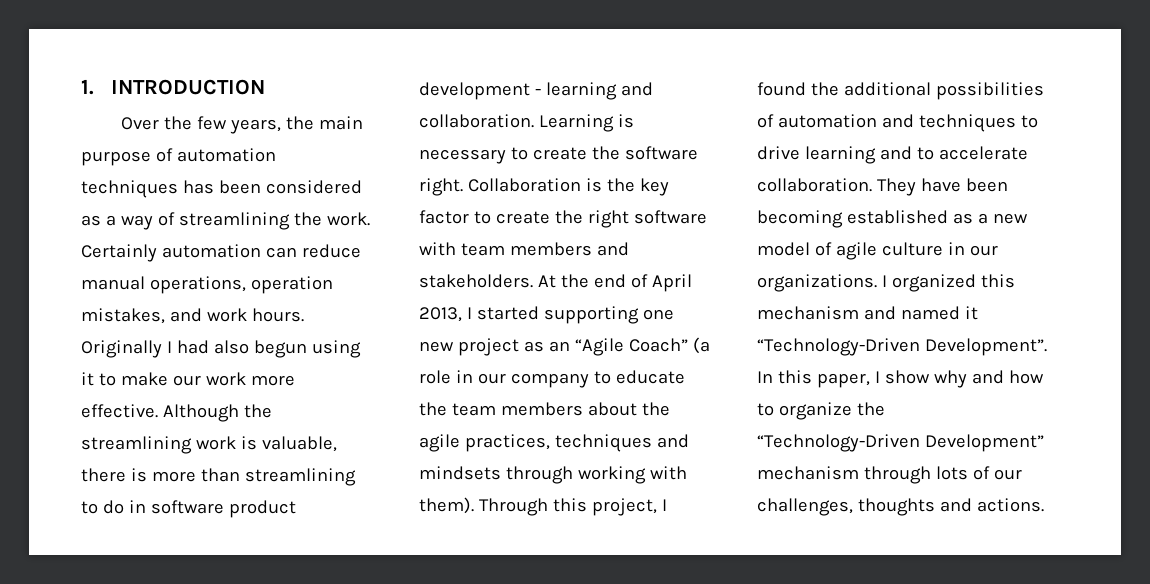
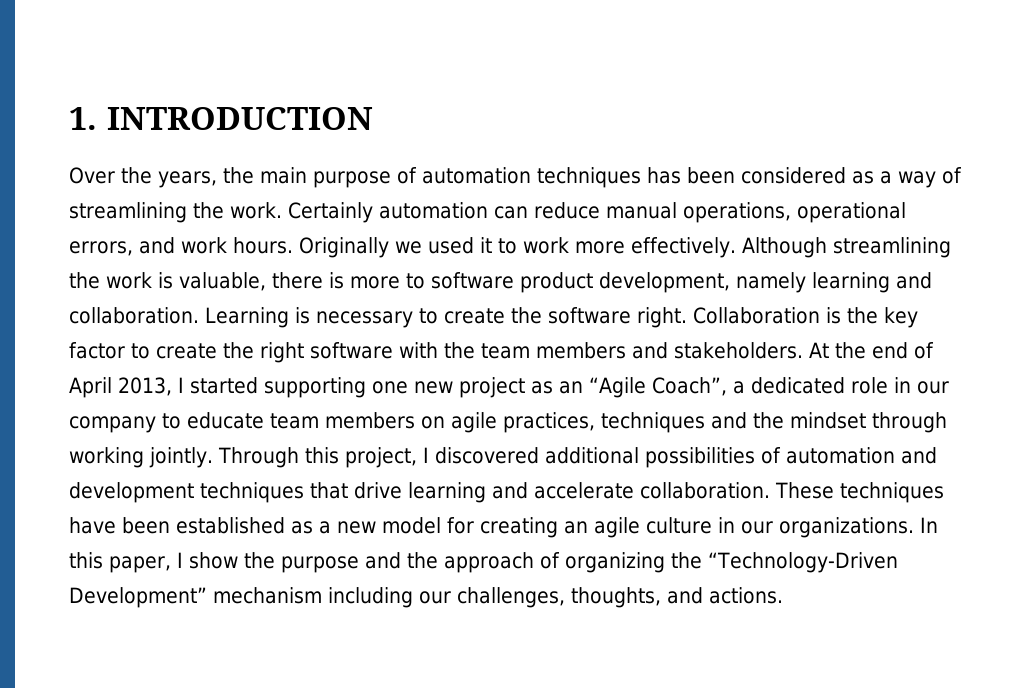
- Over the few years, the main purpose of automation techniques has been considered as a way of streamlining the work.
+ Over the years, the main purpose of automation techniques has been considered as a way of streamlining the work.
- Certainly automation can reduce manual operations, operation mistakes, and work hours.
+ Certainly automation can reduce manual operations, operational errors, and work hours.
- Originally I had also begun using it to make our work more effective. Although the streamlining work is valuable, there is more than streamlining to do in software product development - learning and collaboration.
+ Originally we used it to work more effectively. Although streamlining the work is valuable, there is more to software product development, namely learning and collaboration.
- Collaboration is the key factor to create the right software with team members and stakeholders.
+ Collaboration is the key factor to create the right software with the team members and stakeholders.
- At the end of April 2013, I started supporting one new project as an “Agile Coach” (a role in our company to educate the team members about the agile practices, techniques and mindsets through working with them).
+ At the end of April 2013, I started supporting one new project as an “Agile Coach”, a dedicated role in our company to educate team members on agile practices, techniques and the mindset through working jointly.
- Through this project, I found the additional possibilities of automation and techniques to drive learning and to accelerate collaboration.
+ Through this project, I discovered additional possibilities of automation and development techniques that drive learning and accelerate collaboration.
- They have been becoming established as a new model of agile culture in our organizations.
+ These techniques have been established as a new model for creating an agile culture in our organizations.
- I organized this mechanism and named it “Technology-Driven Development”.
- In this paper, I show why and how to organize the “Technology-Driven Development” mechanism through lots of our challenges, thoughts and actions.
+ In this paper, I show the purpose and the approach of organizing the “Technology-Driven Development” mechanism including our challenges, thoughts, and actions.

